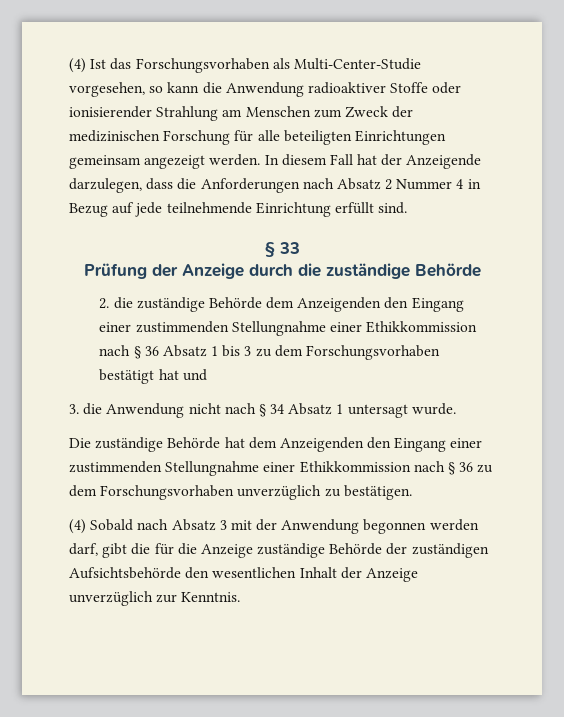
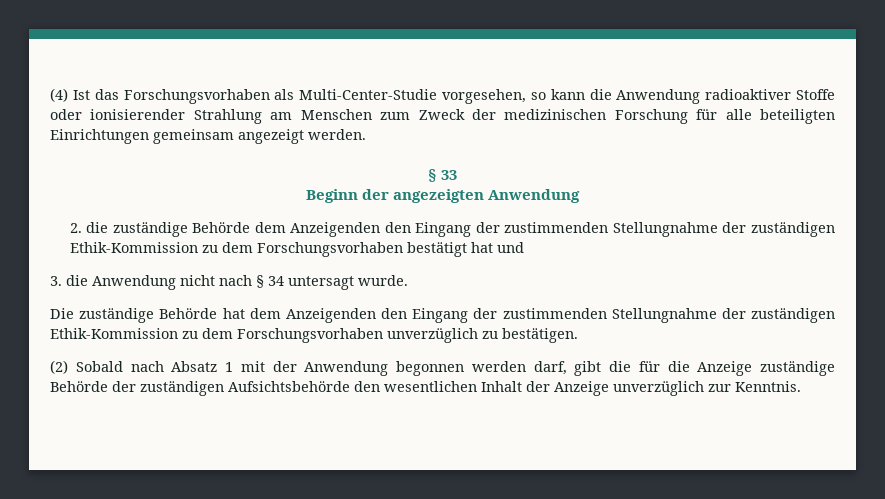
- (4) Ist das Forschungsvorhaben als Multi-Center-Studie vorgesehen, so kann die Anwendung radioaktiver Stoffe oder ionisierender Strahlung am Menschen zum Zweck der medizinischen Forschung für alle beteiligten Einrichtungen gemeinsam angezeigt werden. In diesem Fall hat der Anzeigende darzulegen, dass die Anforderungen nach Absatz 2 Nummer 4 in Bezug auf jede teilnehmende Einrichtung erfüllt sind.
+ (4) Ist das Forschungsvorhaben als Multi-Center-Studie vorgesehen, so kann die Anwendung radioaktiver Stoffe oder ionisierender Strahlung am Menschen zum Zweck der medizinischen Forschung für alle beteiligten Einrichtungen gemeinsam angezeigt werden.
  § 33
- Prüfung der Anzeige durch die zuständige Behörde
+ Beginn der angezeigten Anwendung
- 2. die zuständige Behörde dem Anzeigenden den Eingang einer zustimmenden Stellungnahme einer Ethikkommission nach § 36 Absatz 1 bis 3 zu dem Forschungsvorhaben bestätigt hat und
+ 2. die zuständige Behörde dem Anzeigenden den Eingang der zustimmenden Stellungnahme der zuständigen Ethik-Kommission zu dem Forschungsvorhaben bestätigt hat und
- 3. die Anwendung nicht nach § 34 Absatz 1 untersagt wurde.
+ 3. die Anwendung nicht nach § 34 untersagt wurde.
- Die zuständige Behörde hat dem Anzeigenden den Eingang einer zustimmenden Stellungnahme einer Ethikkommission nach § 36 zu dem Forschungsvorhaben unverzüglich zu bestätigen.
+ Die zuständige Behörde hat dem Anzeigenden den Eingang der zustimmenden Stellungnahme der zuständigen Ethik-Kommission zu dem Forschungsvorhaben unverzüglich zu bestätigen.
- (4) Sobald nach Absatz 3 mit der Anwendung begonnen werden darf, gibt die für die Anzeige zuständige Behörde der zuständigen Aufsichtsbehörde den wesentlichen Inhalt der Anzeige unverzüglich zur Kenntnis.
+ (2) Sobald nach Absatz 1 mit der Anwendung begonnen werden darf, gibt die für die Anzeige zuständige Behörde der zuständigen Aufsichtsbehörde den wesentlichen Inhalt der Anzeige unverzüglich zur Kenntnis.

